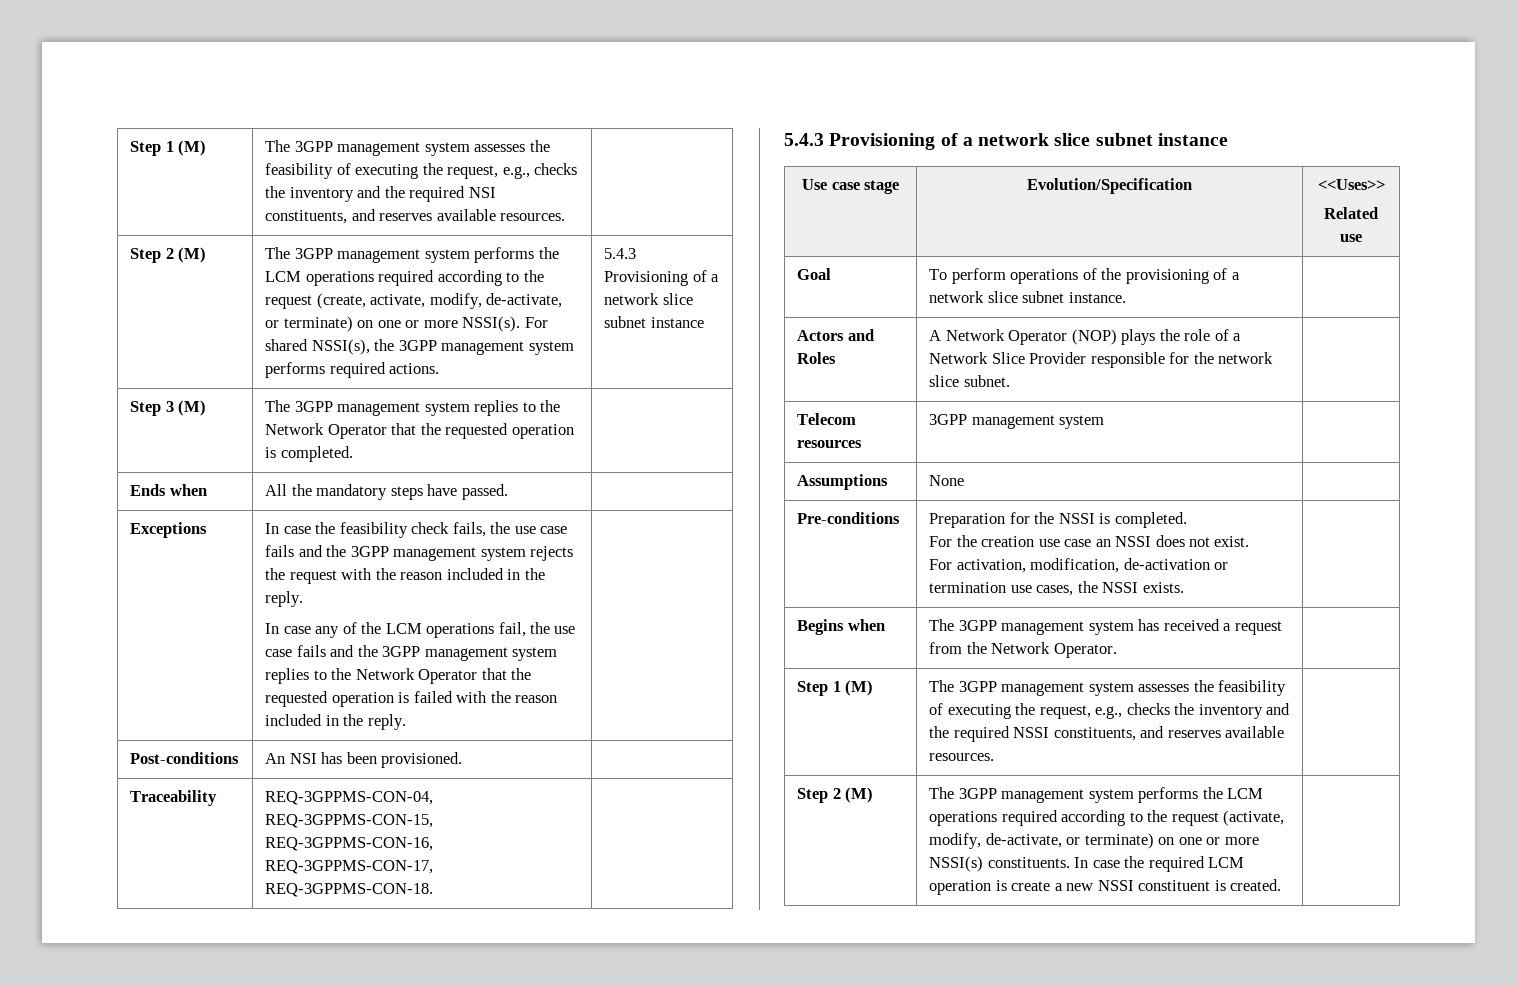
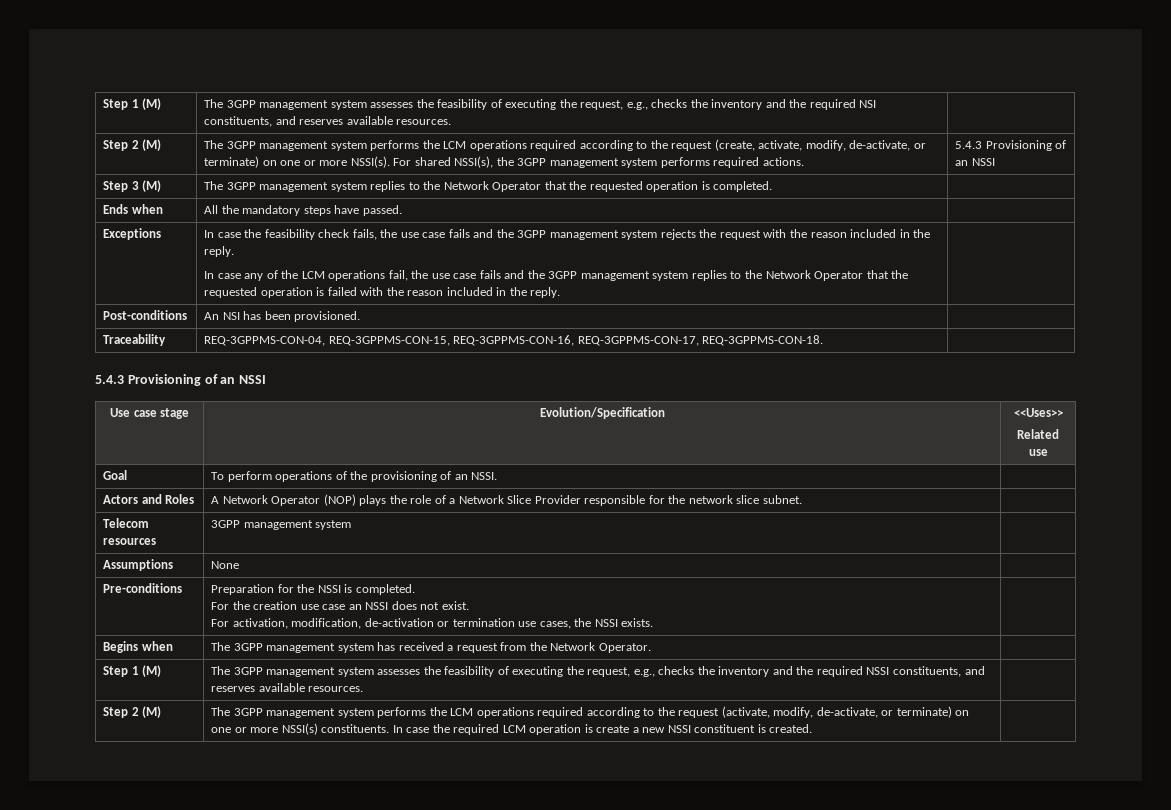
- For shared NSSI(s), the 3GPP management system performs required actions. | 5.4.3 Provisioning of a network slice subnet instance
+ For shared NSSI(s), the 3GPP management system performs required actions. | 5.4.3 Provisioning of an NSSI
  Traceability | REQ-3GPPMS-CON-04, REQ-3GPPMS-CON-15, REQ-3GPPMS-CON-16, REQ-3GPPMS-CON-17, REQ-3GPPMS-CON-18. |
- 5.4.3 Provisioning of a network slice subnet instance
+ 5.4.3 Provisioning of an NSSI
- Goal | To perform operations of the provisioning of a network slice subnet instance. |
+ Goal | To perform operations of the provisioning of an NSSI. |

